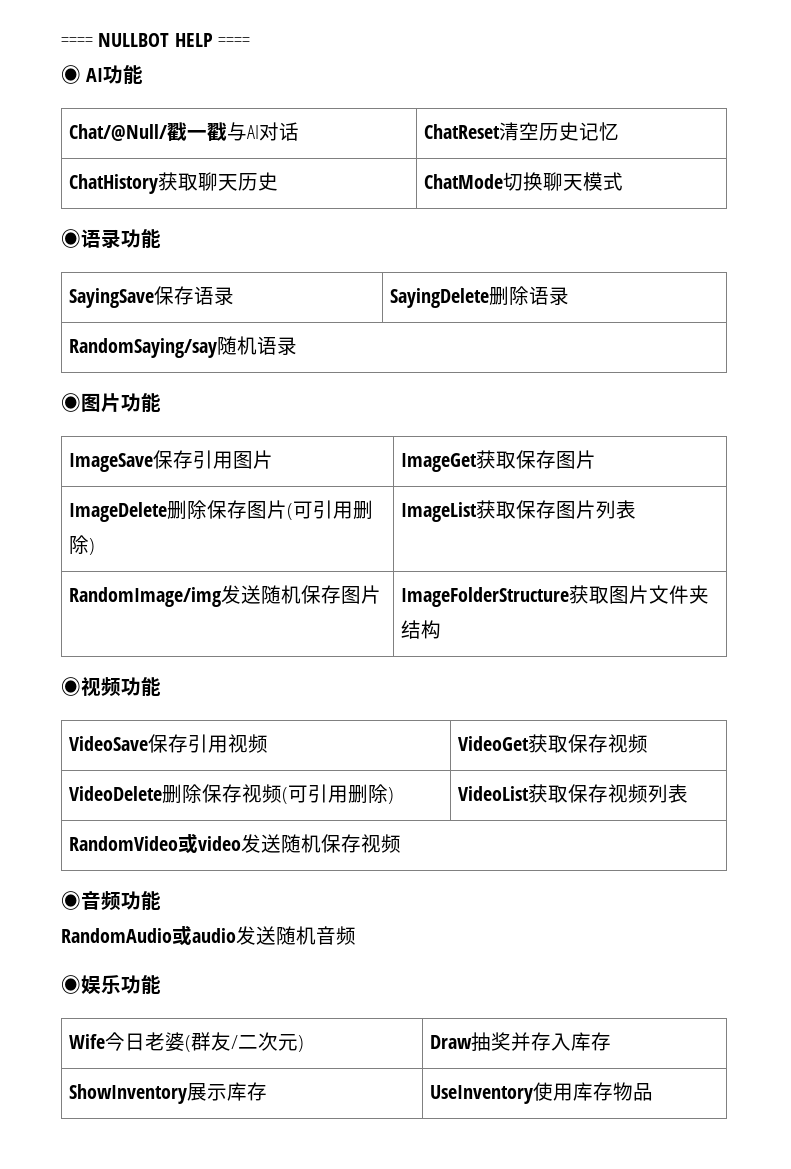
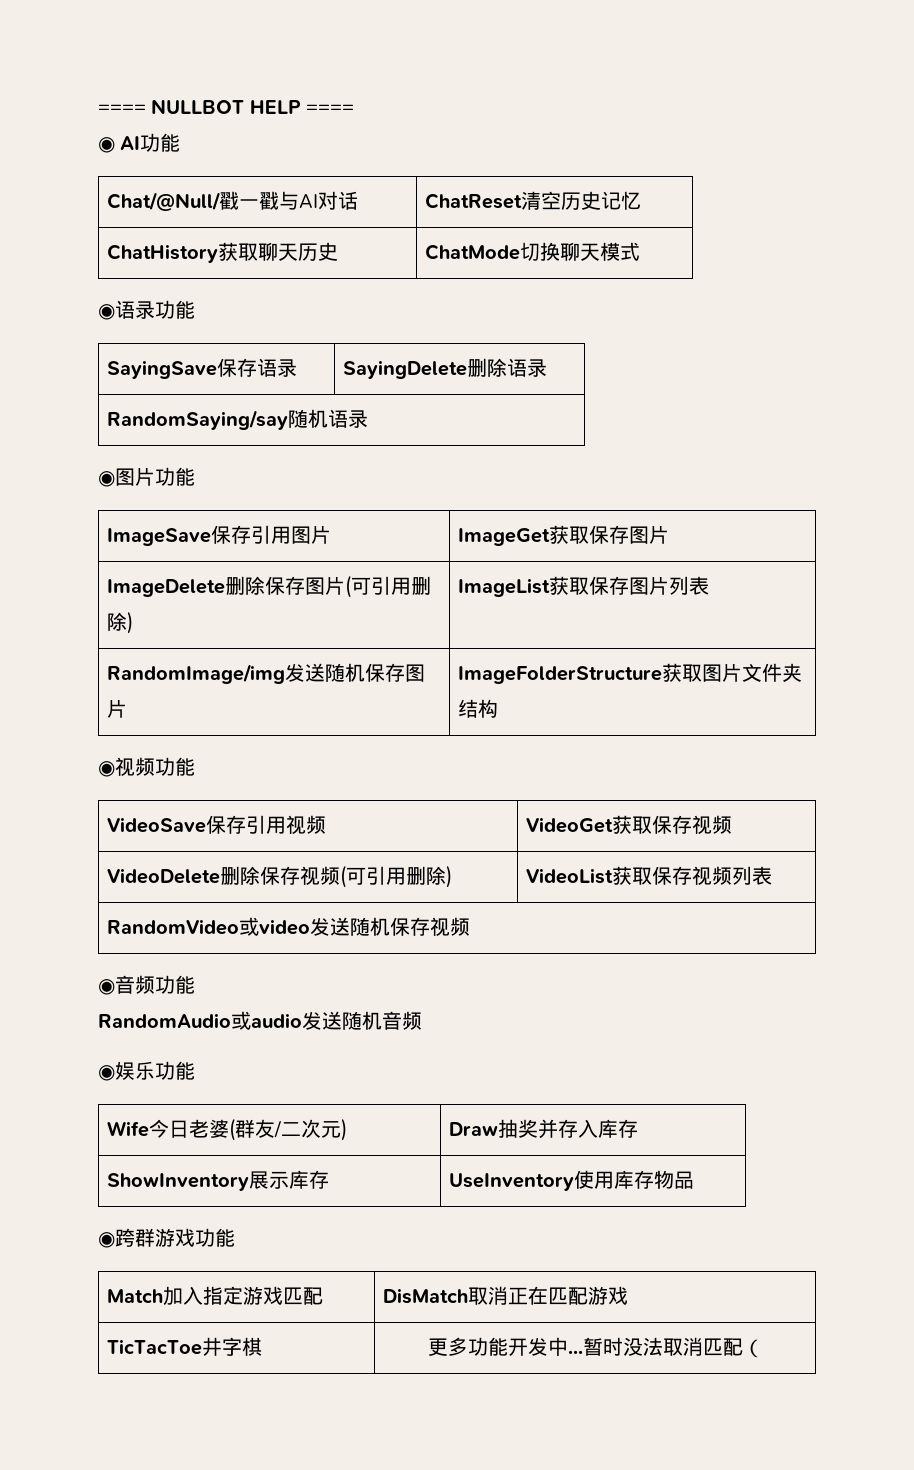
+ ◉跨群游戏功能
+ Match加入指定游戏匹配 | DisMatch取消正在匹配游戏
+ TicTacToe井字棋 | 更多功能开发中...暂时没法取消匹配（

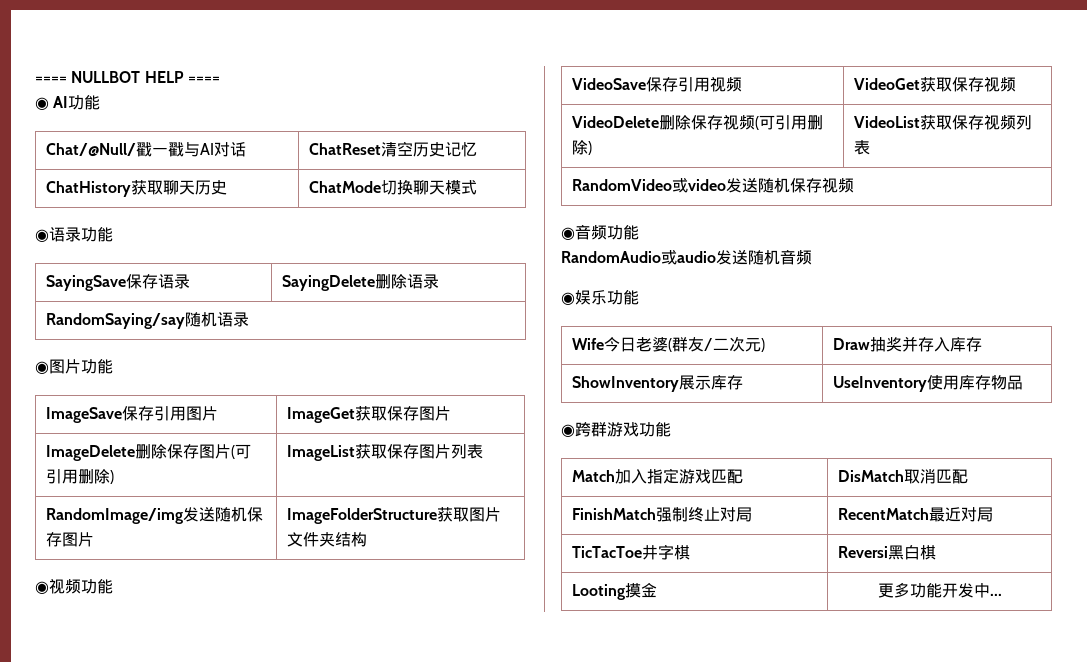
- Match加入指定游戏匹配 | DisMatch取消正在匹配游戏
- TicTacToe井字棋 | 更多功能开发中...暂时没法取消匹配（
+ Match加入指定游戏匹配 | DisMatch取消匹配
+ FinishMatch强制终止对局 | RecentMatch最近对局
+ TicTacToe井字棋 | Reversi黑白棋
+ Looting摸金 | 更多功能开发中...

